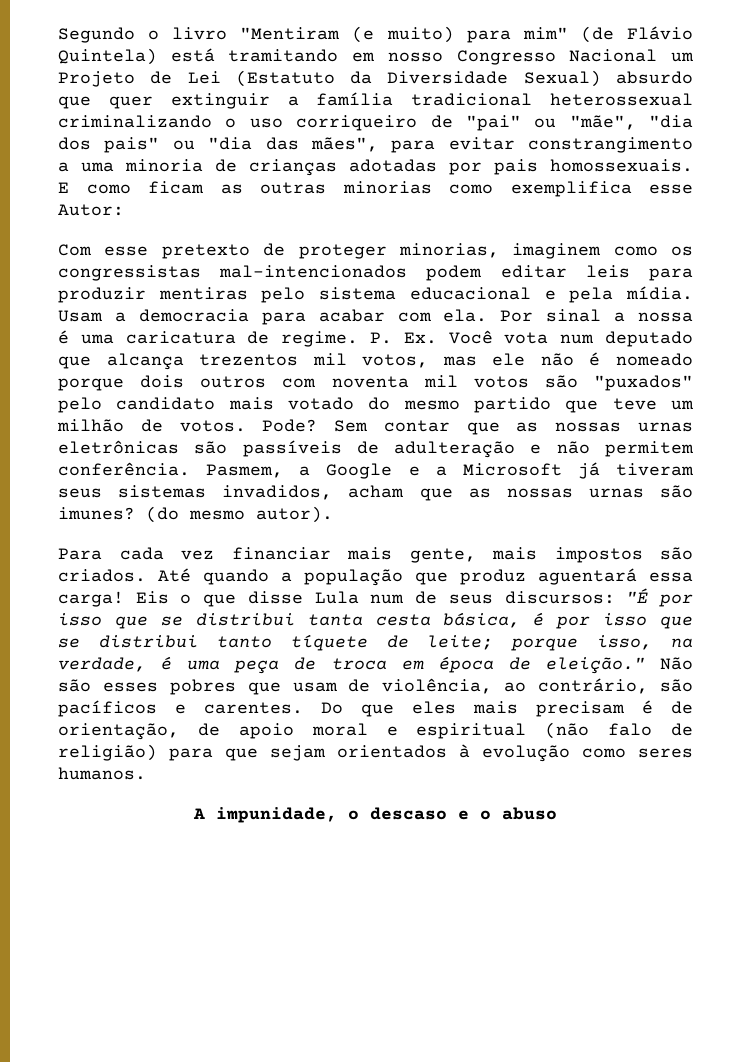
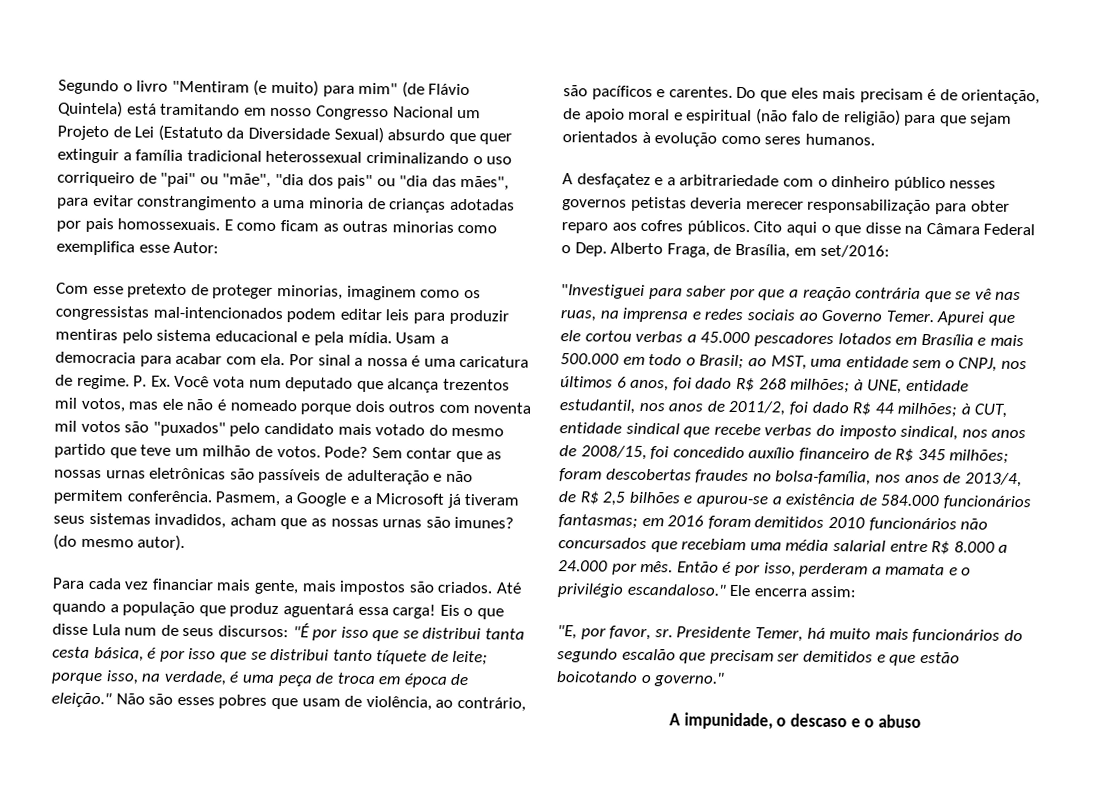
+ A desfaçatez e a arbitrariedade com o dinheiro público nesses governos petistas deveria merecer responsabilização para obter reparo aos cofres públicos. Cito aqui o que disse na Câmara Federal o Dep. Alberto Fraga, de Brasília, em set/2016:
+ "Investiguei para saber por que a reação contrária que se vê nas ruas, na imprensa e redes sociais ao Governo Temer. Apurei que ele cortou verbas a 45.000 pescadores lotados em Brasília e mais 500.000 em todo o Brasil; ao MST, uma entidade sem o CNPJ, nos últimos 6 anos, foi dado R$ 268 milhões; à UNE, entidade estudantil, nos anos de 2011/2, foi dado R$ 44 milhões; à CUT, entidade sindical que recebe verbas do imposto sindical, nos anos de 2008/15, foi concedido auxílio financeiro de R$ 345 milhões; foram descobertas fraudes no bolsa-família, nos anos de 2013/4, de R$ 2,5 bilhões e apurou-se a existência de 584.000 funcionários fantasmas; em 2016 foram demitidos 2010 funcionários não concursados que recebiam uma média salarial entre R$ 8.000 a 24.000 por mês. Então é por isso, perderam a mamata e o privilégio escandaloso." Ele encerra assim:
+ "E, por favor, sr. Presidente Temer, há muito mais funcionários do segundo escalão que precisam ser demitidos e que estão boicotando o governo."

